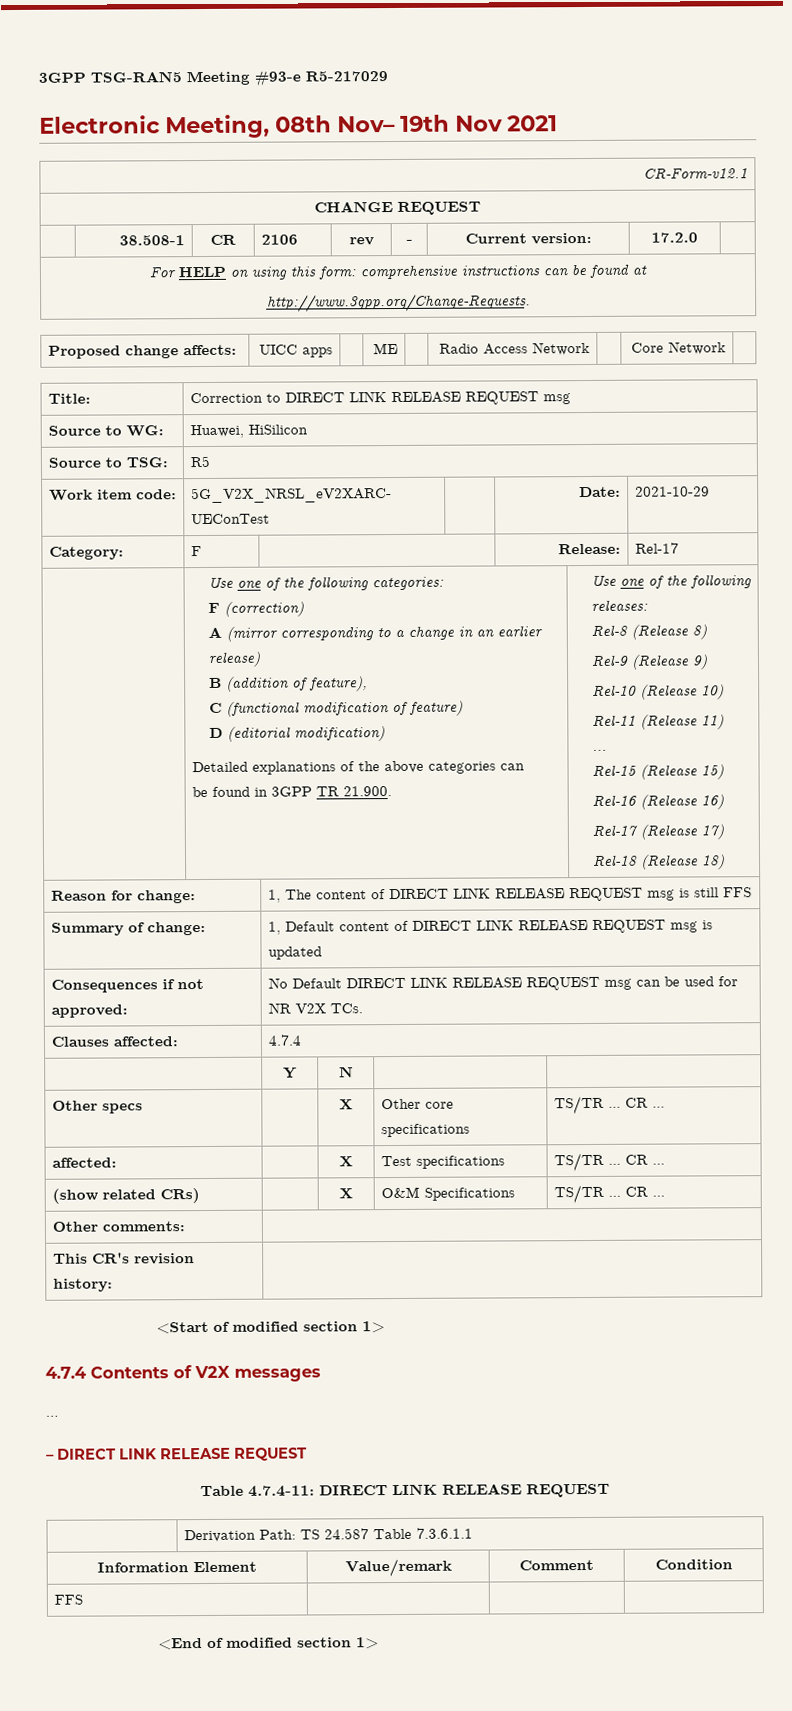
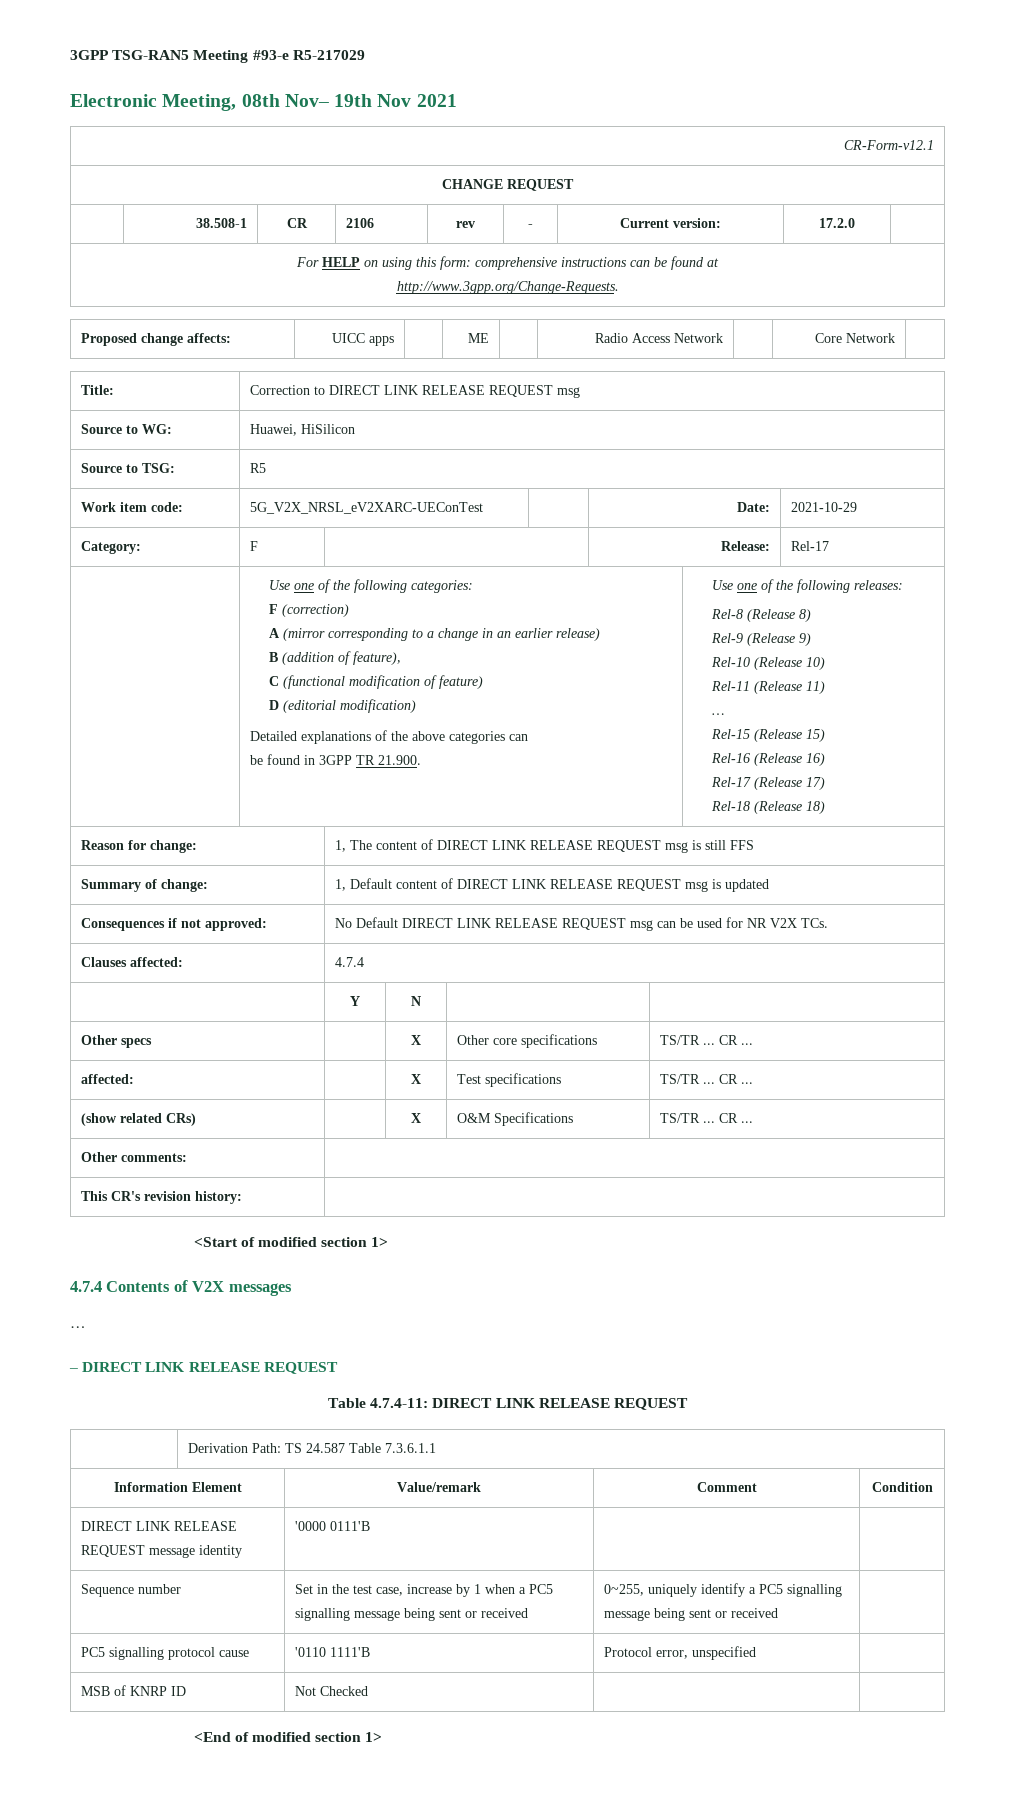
- FFS | | |
+ DIRECT LINK RELEASE REQUEST message identity | '0000 0111'B | |
+ Sequence number | Set in the test case, increase by 1 when a PC5 signalling message being sent or received | 0~255, uniquely identify a PC5 signalling message being sent or received |
+ PC5 signalling protocol cause | '0110 1111'B | Protocol error, unspecified |
+ MSB of KNRP ID | Not Checked | |

